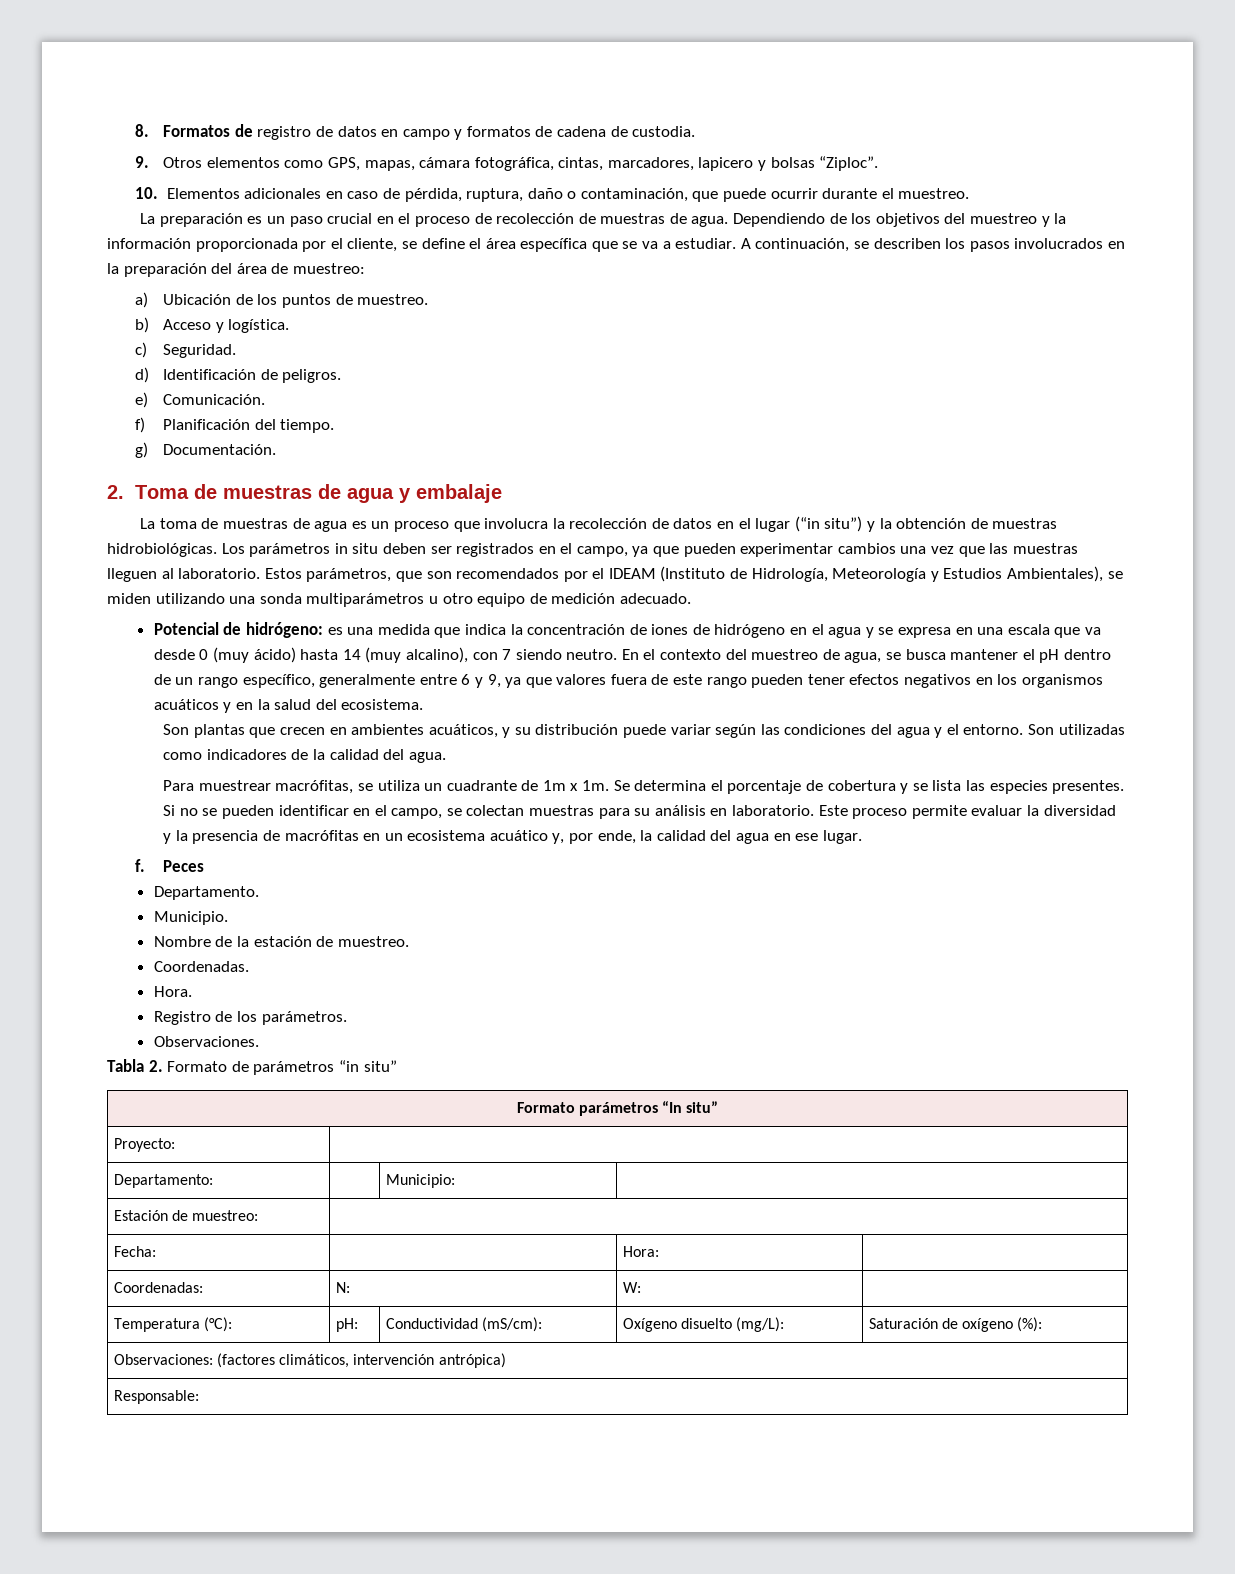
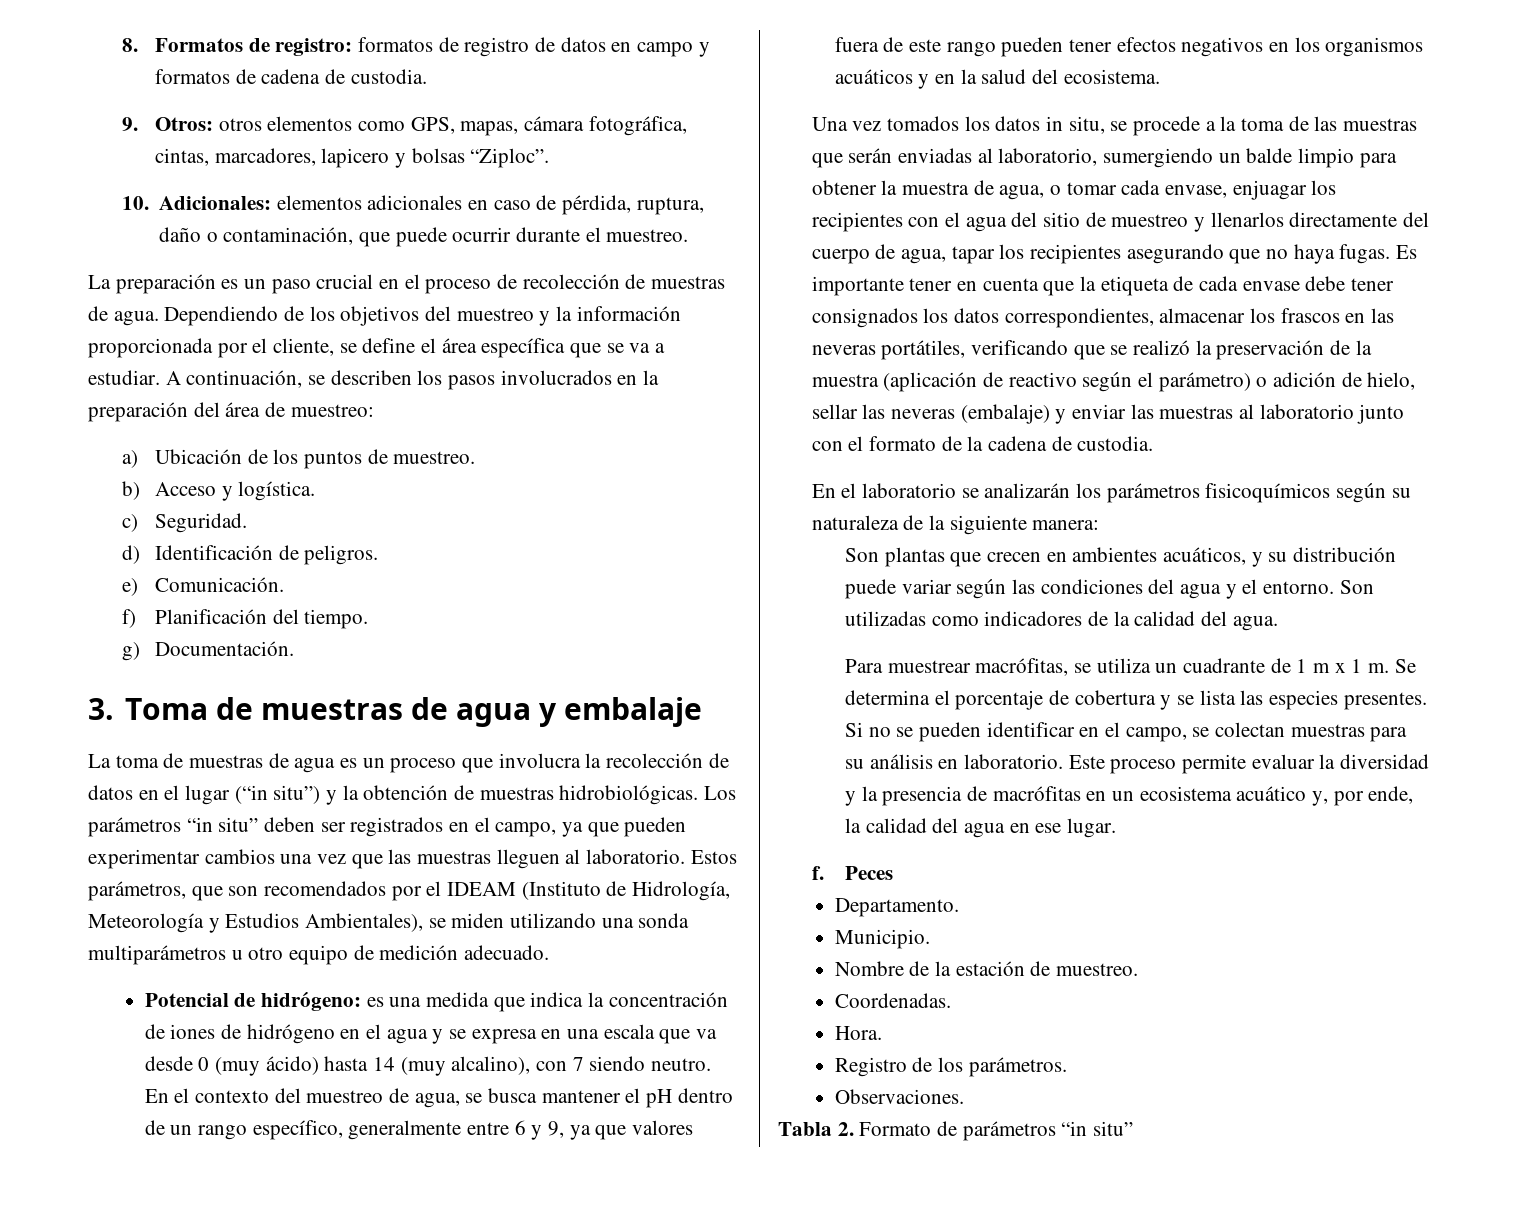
- 8. Formatos de registro de datos en campo y formatos de cadena de custodia.
+ 8. Formatos de registro: formatos de registro de datos en campo y formatos de cadena de custodia.
- 9. Otros elementos como GPS, mapas, cámara fotográfica, cintas, marcadores, lapicero y bolsas “Ziploc”.
+ 9. Otros: otros elementos como GPS, mapas, cámara fotográfica, cintas, marcadores, lapicero y bolsas “Ziploc”.
- 10. Elementos adicionales en caso de pérdida, ruptura, daño o contaminación, que puede ocurrir durante el muestreo.
+ 10. Adicionales: elementos adicionales en caso de pérdida, ruptura, daño o contaminación, que puede ocurrir durante el muestreo.
- 2. Toma de muestras de agua y embalaje
+ 3. Toma de muestras de agua y embalaje
- Los parámetros in situ deben ser registrados en el campo, ya que pueden experimentar cambios una vez que las muestras lleguen al laboratorio.
+ Los parámetros “in situ” deben ser registrados en el campo, ya que pueden experimentar cambios una vez que las muestras lleguen al laboratorio.
+ Una vez tomados los datos in situ, se procede a la toma de las muestras que serán enviadas al laboratorio, sumergiendo un balde limpio para obtener la muestra de agua, o tomar cada envase, enjuagar los recipientes con el agua del sitio de muestreo y llenarlos directamente del cuerpo de agua, tapar los recipientes asegurando que no haya fugas. Es importante tener en cuenta que la etiqueta de cada envase debe tener consignados los datos correspondientes, almacenar los frascos en las neveras portátiles, verificando que se realizó la preservación de la muestra (aplicación de reactivo según el parámetro) o adición de hielo, sellar las neveras (embalaje) y enviar las muestras al laboratorio junto con el formato de la cadena de custodia.
+ En el laboratorio se analizarán los parámetros fisicoquímicos según su naturaleza de la siguiente manera:
- Para muestrear macrófitas, se utiliza un cuadrante de 1m x 1m.
+ Para muestrear macrófitas, se utiliza un cuadrante de 1 m x 1 m.
- Formato parámetros “In situ”
- Proyecto: |
- Departamento: | | Municipio: |
- Estación de muestreo: |
- Fecha: | | Hora: |
- Coordenadas: | N: | W: |
- Temperatura (°C): | pH: | Conductividad (mS/cm): | Oxígeno disuelto (mg/L): | Saturación de oxígeno (%):
- Observaciones: (factores climáticos, intervención antrópica)
- Responsable:

